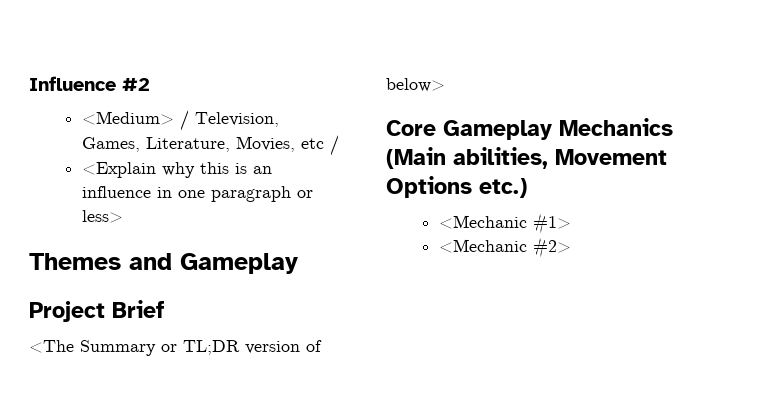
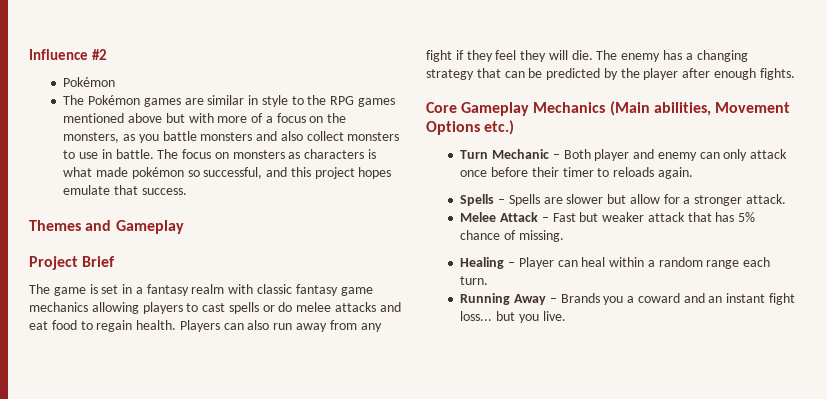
  Influence #2
- <Medium> / Television, Games, Literature, Movies, etc /
- <Explain why this is an influence in one paragraph or less>
+ Pokémon
+ The Pokémon games are similar in style to the RPG games mentioned above but with more of a focus on the monsters, as you battle monsters and also collect monsters to use in battle. The focus on monsters as characters is what made pokémon so successful, and this project hopes emulate that success.
- <The Summary or TL;DR version of below>
+ The game is set in a fantasy realm with classic fantasy game mechanics allowing players to cast spells or do melee attacks and eat food to regain health. Players can also run away from any fight if they feel they will die. The enemy has a changing strategy that can be predicted by the player after enough fights.
- <Mechanic #1>
- <Mechanic #2>
+ Turn Mechanic – Both player and enemy can only attack once before their timer to reloads again.
+ Spells – Spells are slower but allow for a stronger attack.
+ Melee Attack – Fast but weaker attack that has 5% chance of missing.
+ Healing – Player can heal within a random range each turn.
+ Running Away – Brands you a coward and an instant fight loss... but you live.

